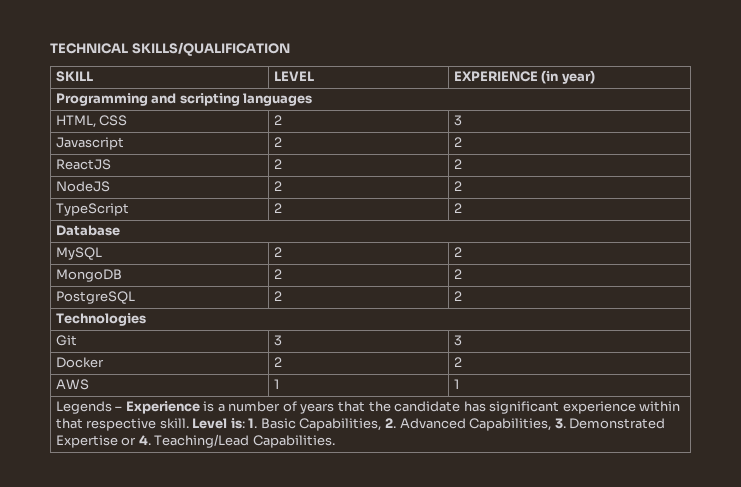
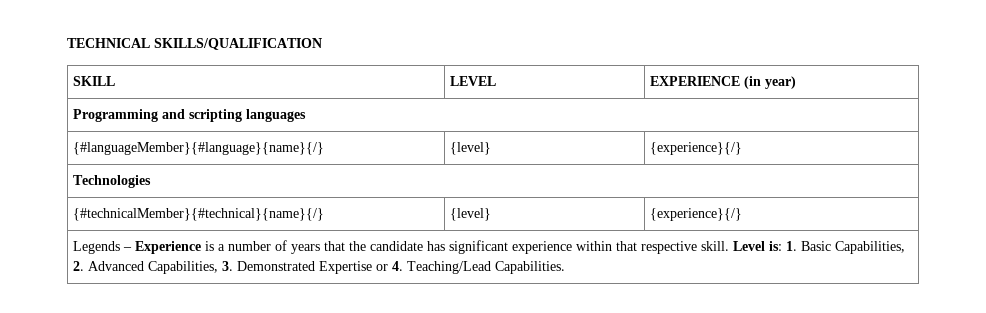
- HTML, CSS | 2 | 3
- Javascript | 2 | 2
- ReactJS | 2 | 2
- NodeJS | 2 | 2
- TypeScript | 2 | 2
- Database
- MySQL | 2 | 2
- MongoDB | 2 | 2
- PostgreSQL | 2 | 2
+ {#languageMember}{#language}{name}{/} | {level} | {experience}{/}
  Technologies
- Git | 3 | 3
- Docker | 2 | 2
- AWS | 1 | 1
+ {#technicalMember}{#technical}{name}{/} | {level} | {experience}{/}

